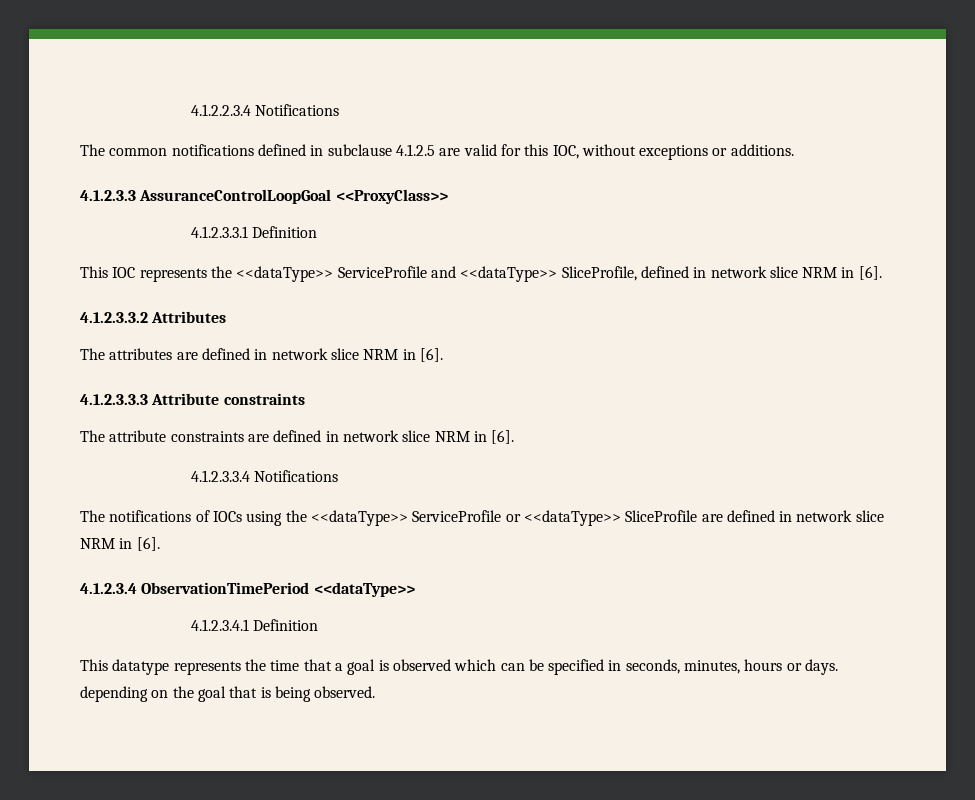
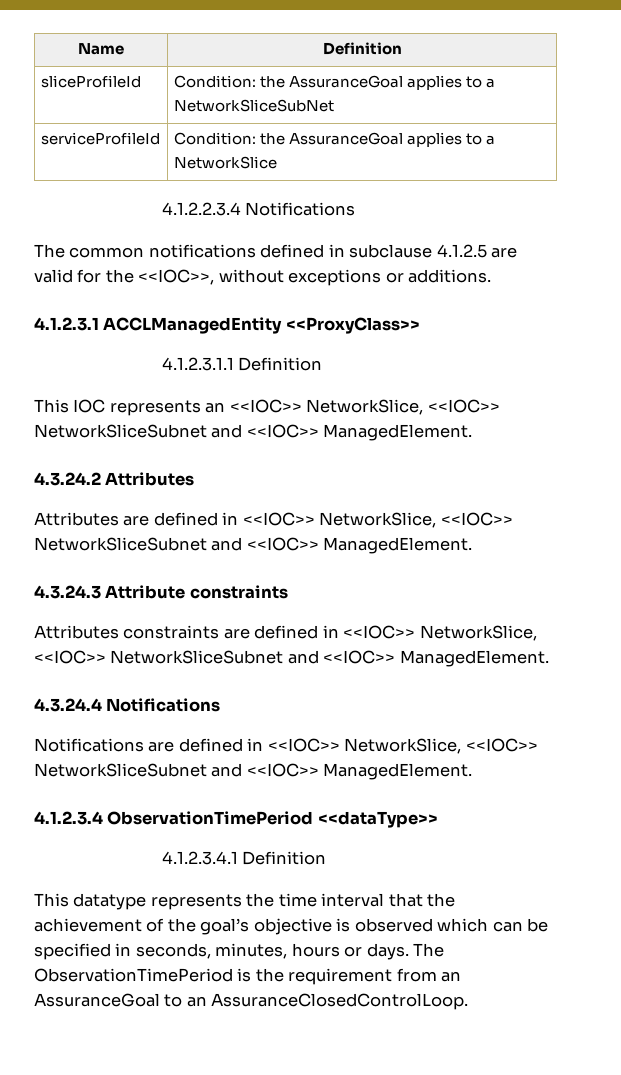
+ Name | Definition
+ sliceProfileId | Condition: the AssuranceGoal applies to a NetworkSliceSubNet
+ serviceProfileId | Condition: the AssuranceGoal applies to a NetworkSlice
- The common notifications defined in subclause 4.1.2.5 are valid for this IOC, without exceptions or additions.
+ The common notifications defined in subclause 4.1.2.5 are valid for the <<IOC>>, without exceptions or additions.
- 4.1.2.3.3 AssuranceControlLoopGoal <<ProxyClass>>
+ 4.1.2.3.1 ACCLManagedEntity <<ProxyClass>>
- 4.1.2.3.3.1 Definition
+ 4.1.2.3.1.1 Definition
- This IOC represents the <<dataType>> ServiceProfile and <<dataType>> SliceProfile, defined in network slice NRM in [6].
- 4.1.2.3.3.2 Attributes
+ This IOC represents an <<IOC>> NetworkSlice, <<IOC>> NetworkSliceSubnet and <<IOC>> ManagedElement.
+ 4.3.24.2 Attributes
- The attributes are defined in network slice NRM in [6].
- 4.1.2.3.3.3 Attribute constraints
+ Attributes are defined in <<IOC>> NetworkSlice, <<IOC>> NetworkSliceSubnet and <<IOC>> ManagedElement.
+ 4.3.24.3 Attribute constraints
- The attribute constraints are defined in network slice NRM in [6].
- 4.1.2.3.3.4 Notifications
- The notifications of IOCs using the <<dataType>> ServiceProfile or <<dataType>> SliceProfile are defined in network slice NRM in [6].
+ Attributes constraints are defined in <<IOC>> NetworkSlice, <<IOC>> NetworkSliceSubnet and <<IOC>> ManagedElement.
+ 4.3.24.4 Notifications
+ Notifications are defined in <<IOC>> NetworkSlice, <<IOC>> NetworkSliceSubnet and <<IOC>> ManagedElement.
- This datatype represents the time that a goal is observed which can be specified in seconds, minutes, hours or days. depending on the goal that is being observed.
+ This datatype represents the time interval that the achievement of the goal’s objective is observed which can be specified in seconds, minutes, hours or days. The ObservationTimePeriod is the requirement from an AssuranceGoal to an AssuranceClosedControlLoop.

